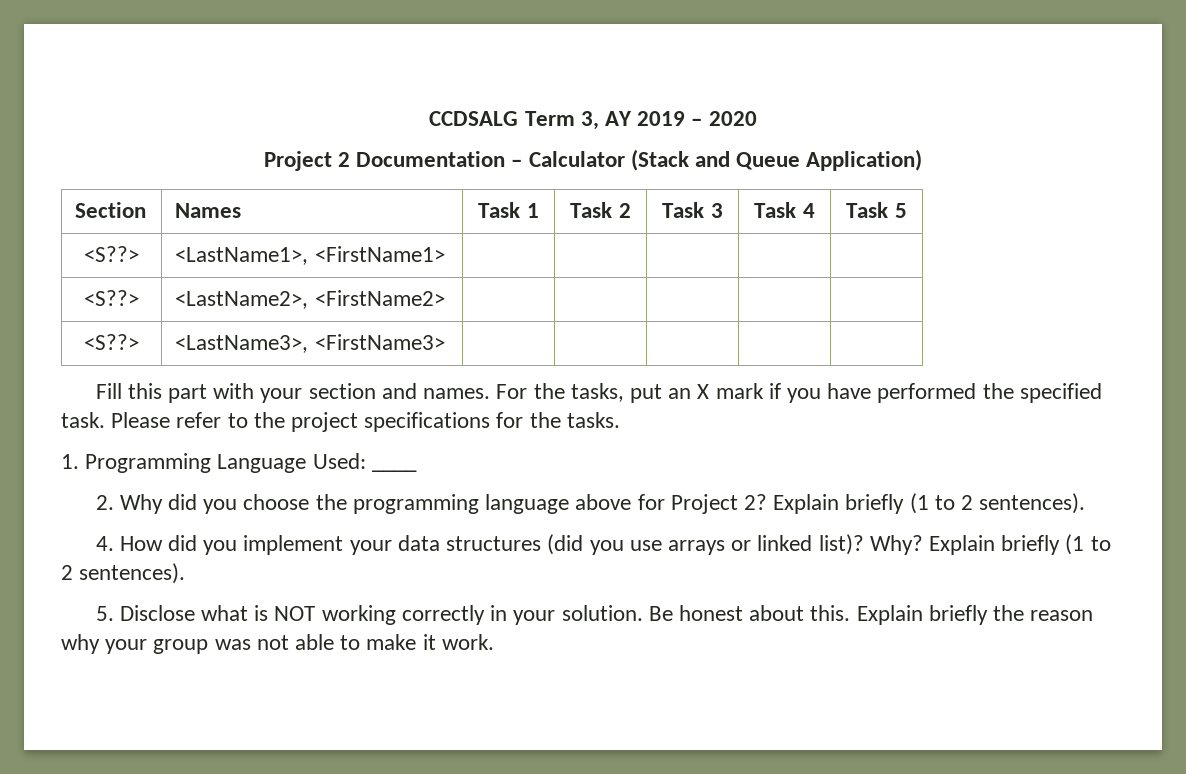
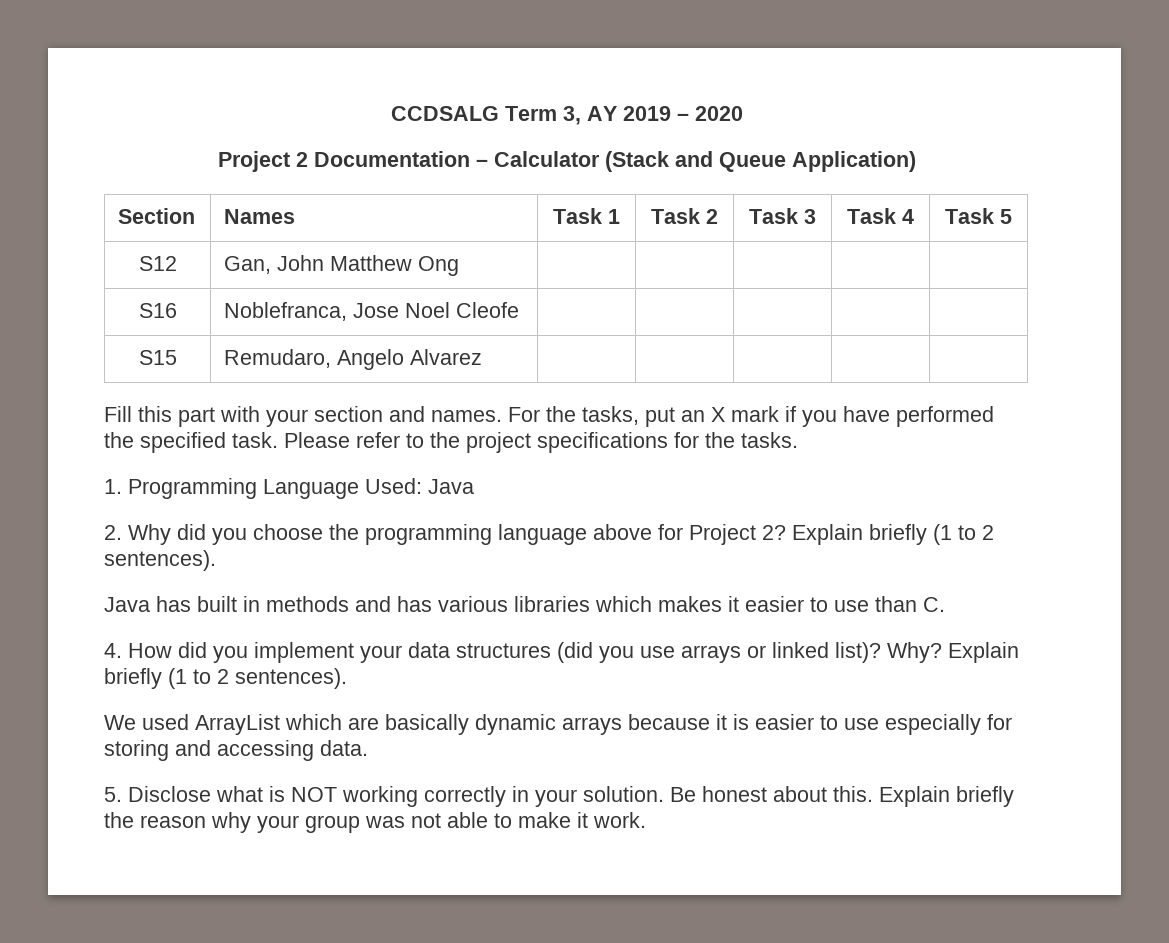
- <S??> | <LastName1>, <FirstName1> | | | | |
- <S??> | <LastName2>, <FirstName2> | | | | |
- <S??> | <LastName3>, <FirstName3> | | | | |
+ S12 | Gan, John Matthew Ong | | | | |
+ S16 | Noblefranca, Jose Noel Cleofe | | | | |
+ S15 | Remudaro, Angelo Alvarez | | | | |
- 1. Programming Language Used: ____
+ 1. Programming Language Used: Java
+ Java has built in methods and has various libraries which makes it easier to use than C.
+ We used ArrayList which are basically dynamic arrays because it is easier to use especially for storing and accessing data.

